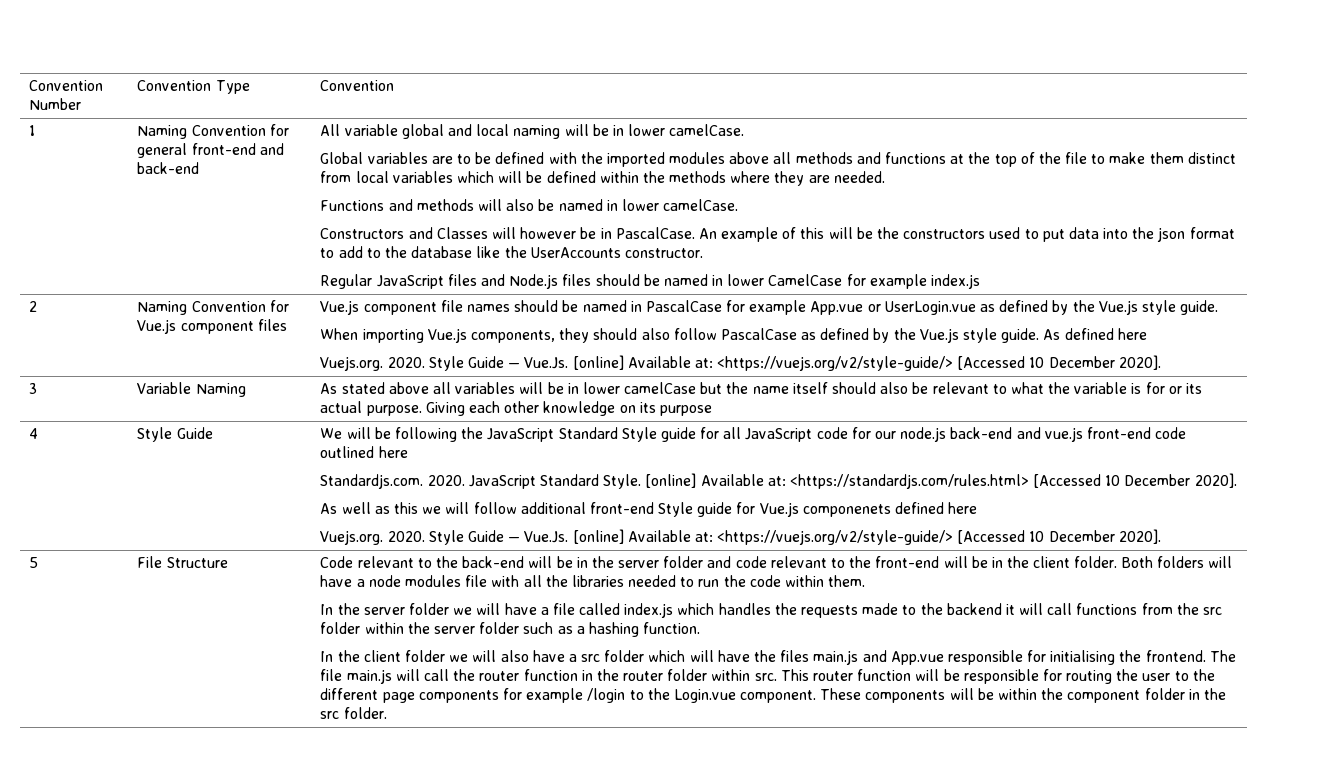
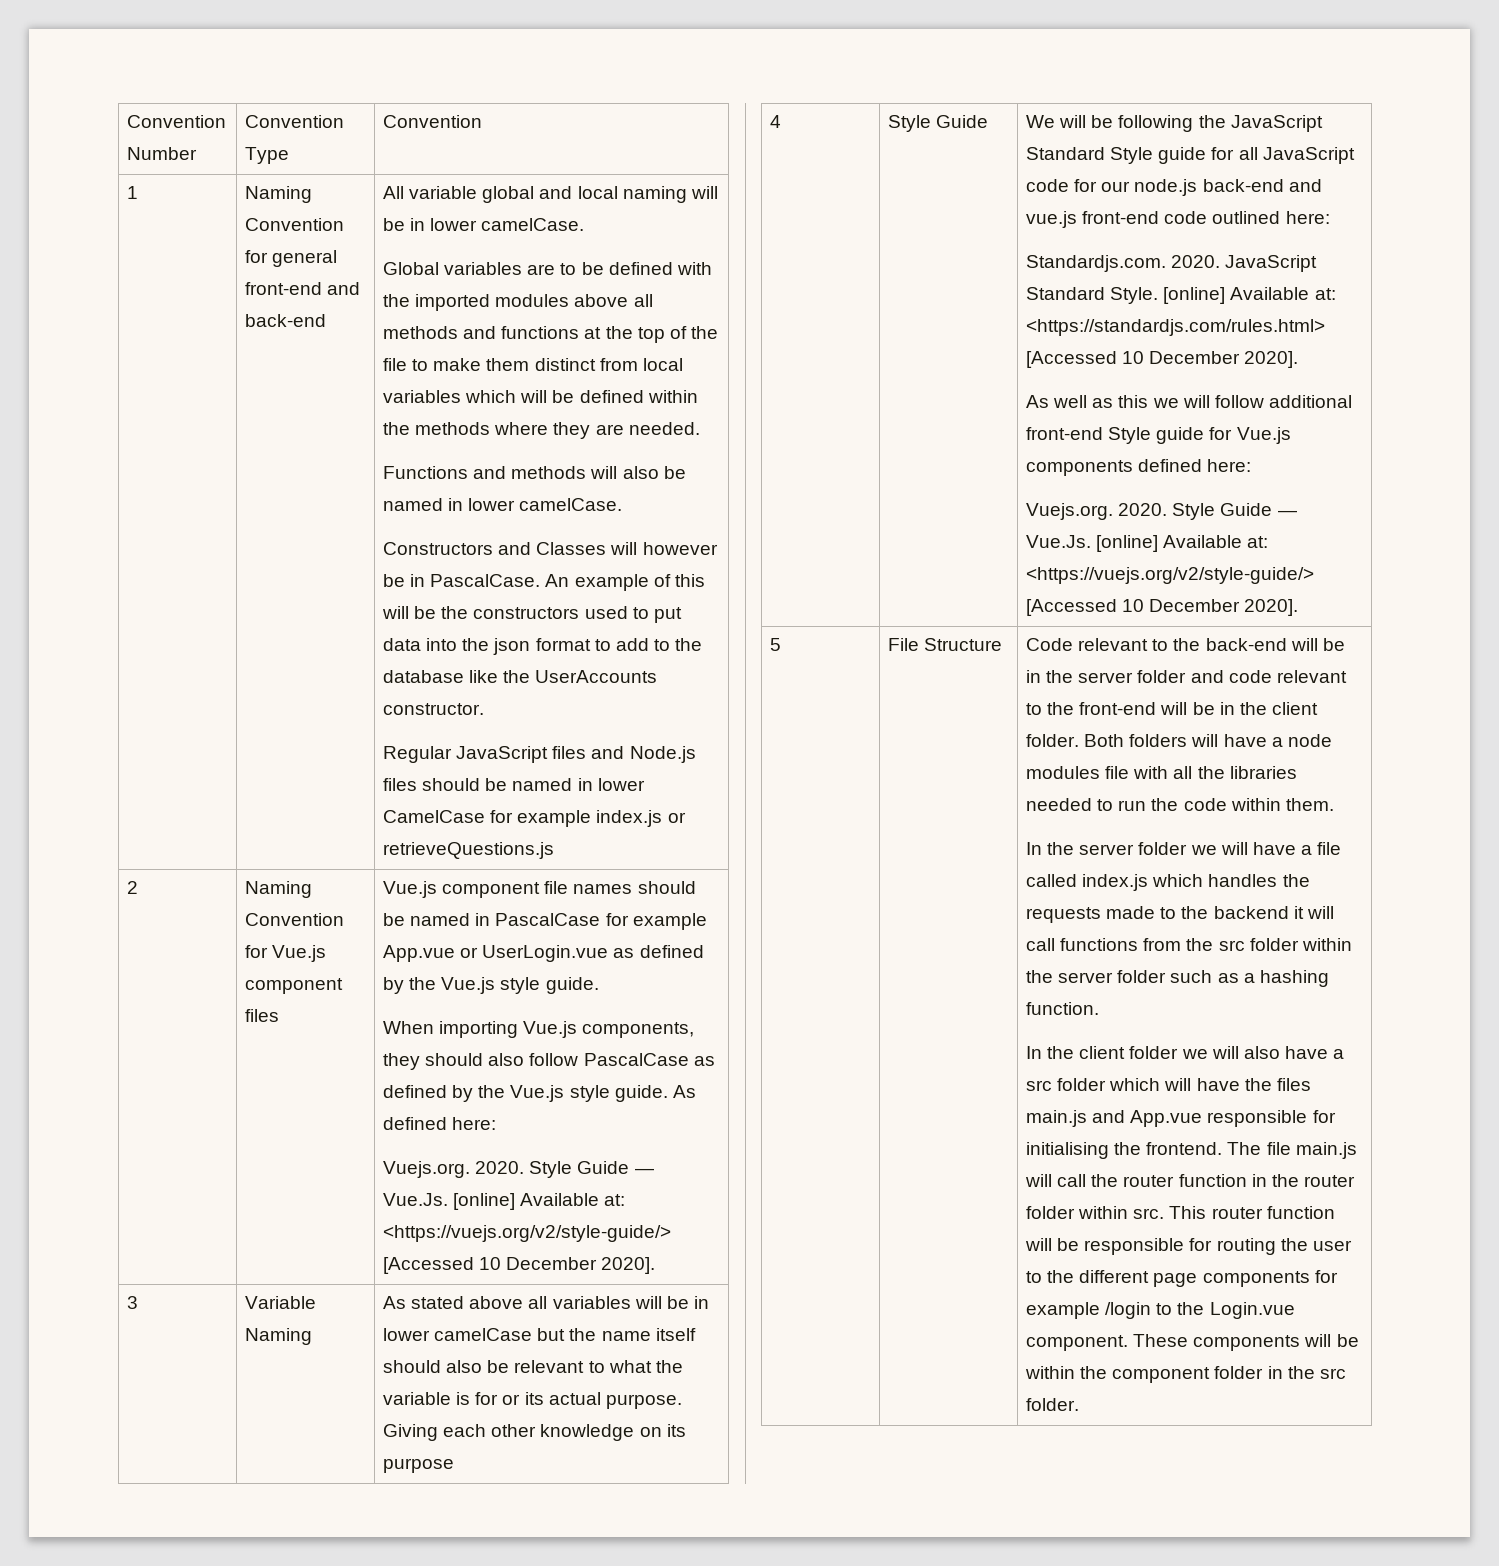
- Regular JavaScript files and Node.js files should be named in lower CamelCase for example index.js
+ Regular JavaScript files and Node.js files should be named in lower CamelCase for example index.js or retrieveQuestions.js
- As defined here
+ As defined here:
- We will be following the JavaScript Standard Style guide for all JavaScript code for our node.js back-end and vue.js front-end code outlined here
+ We will be following the JavaScript Standard Style guide for all JavaScript code for our node.js back-end and vue.js front-end code outlined here:
- As well as this we will follow additional front-end Style guide for Vue.js componenets defined here
+ As well as this we will follow additional front-end Style guide for Vue.js components defined here:

